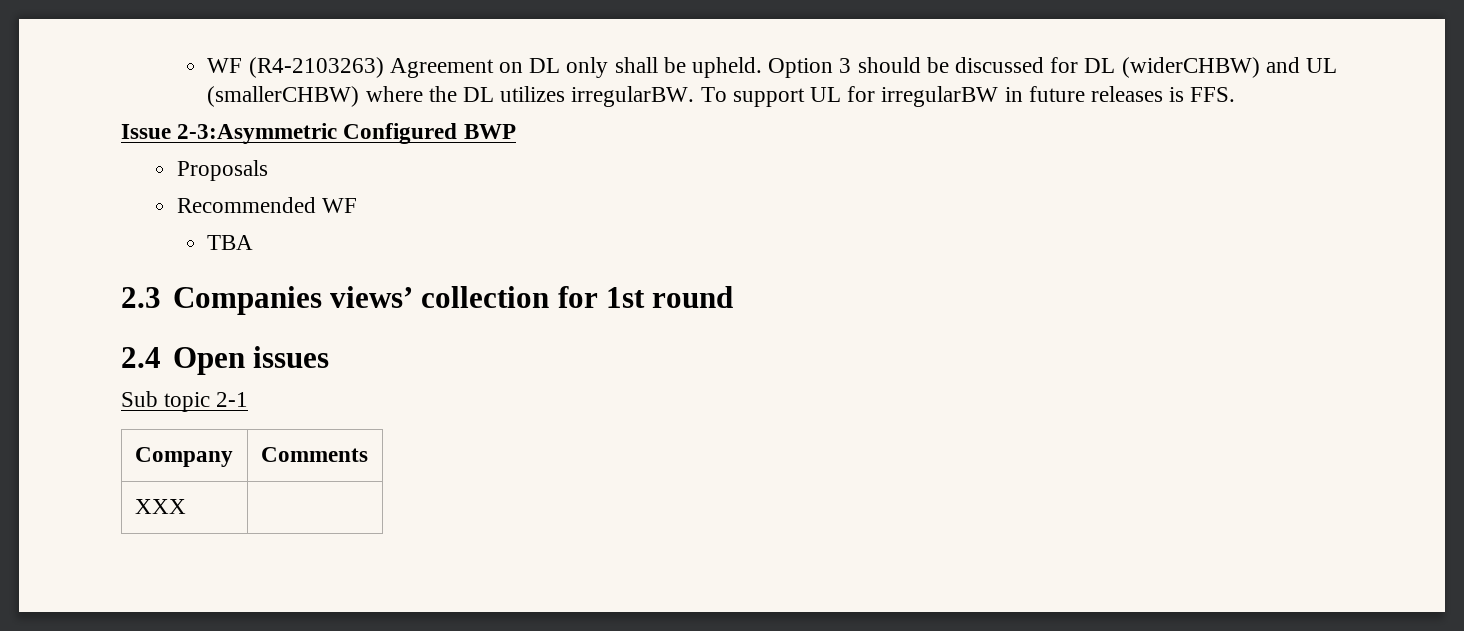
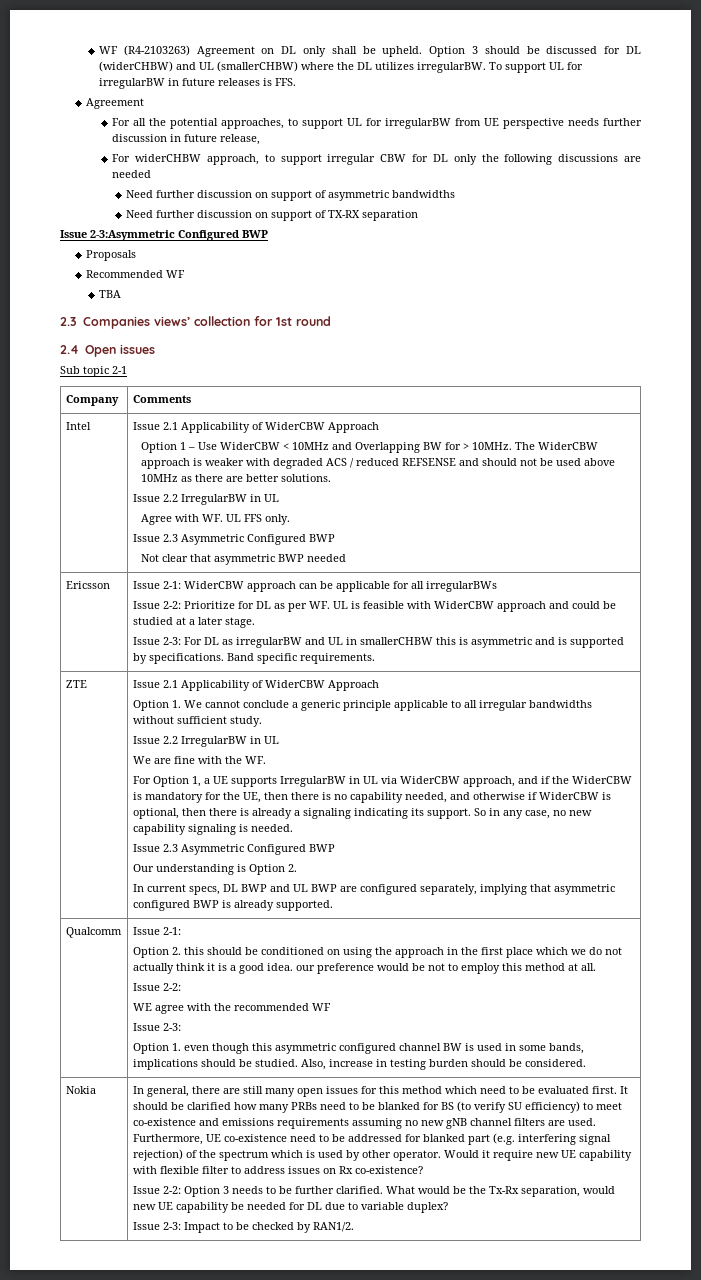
  To support UL for irregularBW in future releases is FFS.
+ Agreement
+ For all the potential approaches, to support UL for irregularBW from UE perspective needs further discussion in future release,
+ For widerCHBW approach, to support irregular CBW for DL only the following discussions are needed
+ Need further discussion on support of asymmetric bandwidths
+ Need further discussion on support of TX-RX separation
- XXX
+ Intel | Issue 2.1 Applicability of WiderCBW Approach
+ Option 1 – Use WiderCBW < 10MHz and Overlapping BW for > 10MHz. The WiderCBW approach is weaker with degraded ACS / reduced REFSENSE and should not be used above 10MHz as there are better solutions.
+ Issue 2.2 IrregularBW in UL
+ Agree with WF. UL FFS only.
+ Issue 2.3 Asymmetric Configured BWP
+ Not clear that asymmetric BWP needed
+ Ericsson | Issue 2-1: WiderCBW approach can be applicable for all irregularBWs
+ Issue 2-2: Prioritize for DL as per WF. UL is feasible with WiderCBW approach and could be studied at a later stage.
+ Issue 2-3: For DL as irregularBW and UL in smallerCHBW this is asymmetric and is supported by specifications. Band specific requirements.
+ ZTE | Issue 2.1 Applicability of WiderCBW Approach
+ Option 1. We cannot conclude a generic principle applicable to all irregular bandwidths without sufficient study.
+ Issue 2.2 IrregularBW in UL
+ We are fine with the WF.
+ For Option 1, a UE supports IrregularBW in UL via WiderCBW approach, and if the WiderCBW is mandatory for the UE, then there is no capability needed, and otherwise if WiderCBW is optional, then there is already a signaling indicating its support. So in any case, no new capability signaling is needed.
+ Issue 2.3 Asymmetric Configured BWP
+ Our understanding is Option 2.
+ In current specs, DL BWP and UL BWP are configured separately, implying that asymmetric configured BWP is already supported.
+ Qualcomm | Issue 2-1:
+ Option 2. this should be conditioned on using the approach in the first place which we do not actually think it is a good idea. our preference would be not to employ this method at all.
+ Issue 2-2:
+ WE agree with the recommended WF
+ Issue 2-3:
+ Option 1. even though this asymmetric configured channel BW is used in some bands, implications should be studied. Also, increase in testing burden should be considered.
+ Nokia | In general, there are still many open issues for this method which need to be evaluated first. It should be clarified how many PRBs need to be blanked for BS (to verify SU efficiency) to meet co-existence and emissions requirements assuming no new gNB channel filters are used. Furthermore, UE co-existence need to be addressed for blanked part (e.g. interfering signal rejection) of the spectrum which is used by other operator. Would it require new UE capability with flexible filter to address issues on Rx co-existence?
+ Issue 2-2: Option 3 needs to be further clarified. What would be the Tx-Rx separation, would new UE capability be needed for DL due to variable duplex?
+ Issue 2-3: Impact to be checked by RAN1/2.

